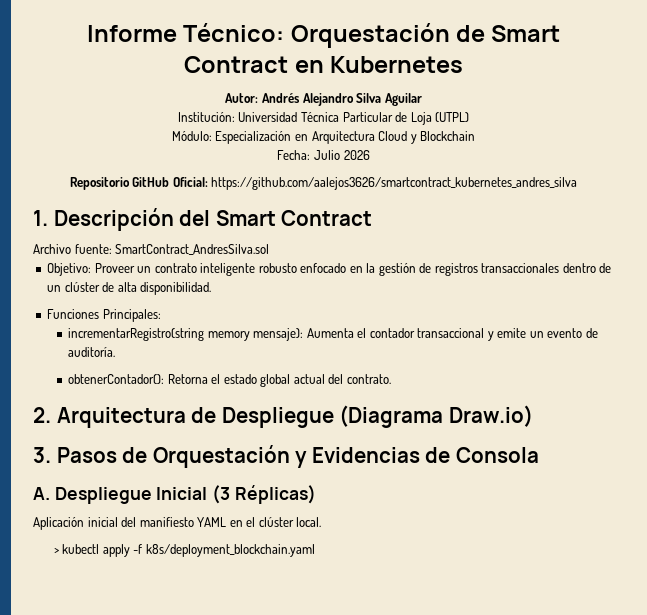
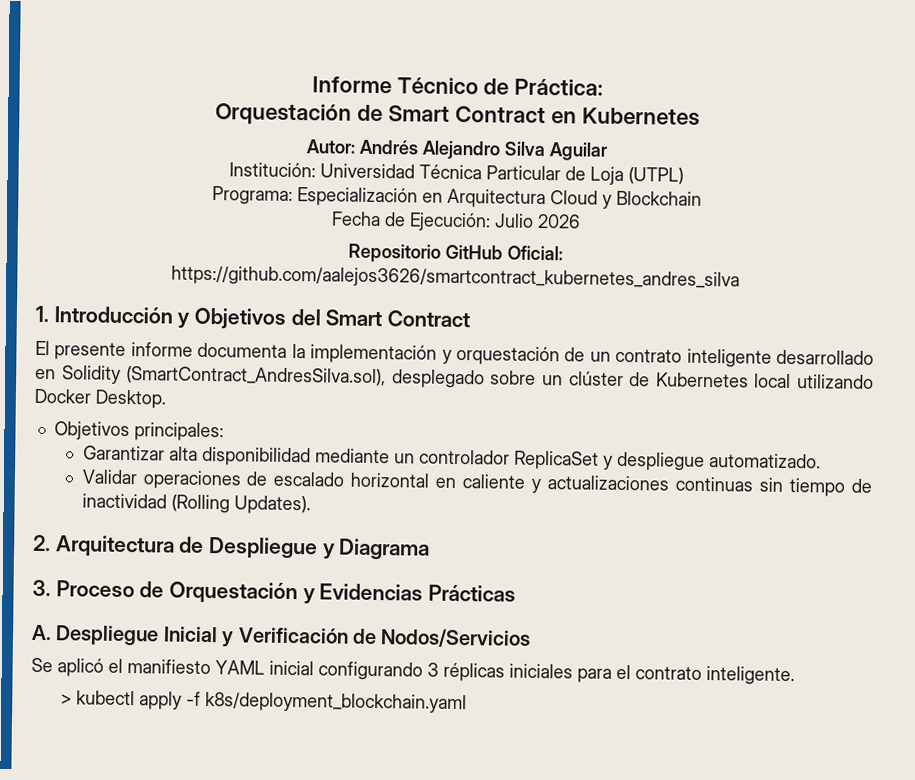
- Informe Técnico: Orquestación de Smart Contract en Kubernetes
+ Informe Técnico de Práctica:
+ Orquestación de Smart Contract en Kubernetes
- Módulo: Especialización en Arquitectura Cloud y Blockchain
+ Programa: Especialización en Arquitectura Cloud y Blockchain
- Fecha: Julio 2026
+ Fecha de Ejecución: Julio 2026
- Repositorio GitHub Oficial: https://github.com/aalejos3626/smartcontract_kubernetes_andres_silva
+ Repositorio GitHub Oficial:
+ https://github.com/aalejos3626/smartcontract_kubernetes_andres_silva
- 1. Descripción del Smart Contract
+ 1. Introducción y Objetivos del Smart Contract
- Archivo fuente: SmartContract_AndresSilva.sol
- Objetivo: Proveer un contrato inteligente robusto enfocado en la gestión de registros transaccionales dentro de un clúster de alta disponibilidad.
- Funciones Principales:
- incrementarRegistro(string memory mensaje): Aumenta el contador transaccional y emite un evento de auditoría.
- obtenerContador(): Retorna el estado global actual del contrato.
+ El presente informe documenta la implementación y orquestación de un contrato inteligente desarrollado en Solidity (SmartContract_AndresSilva.sol), desplegado sobre un clúster de Kubernetes local utilizando Docker Desktop.
+ Objetivos principales:
+ Garantizar alta disponibilidad mediante un controlador ReplicaSet y despliegue automatizado.
+ Validar operaciones de escalado horizontal en caliente y actualizaciones continuas sin tiempo de inactividad (Rolling Updates).
- 2. Arquitectura de Despliegue (Diagrama Draw.io)
+ 2. Arquitectura de Despliegue y Diagrama
- 3. Pasos de Orquestación y Evidencias de Consola
+ 3. Proceso de Orquestación y Evidencias Prácticas
- A. Despliegue Inicial (3 Réplicas)
- Aplicación inicial del manifiesto YAML en el clúster local.
+ A. Despliegue Inicial y Verificación de Nodos/Servicios
+ Se aplicó el manifiesto YAML inicial configurando 3 réplicas iniciales para el contrato inteligente.

